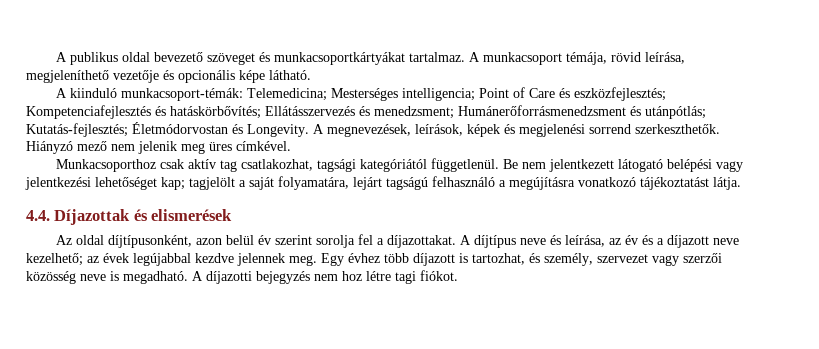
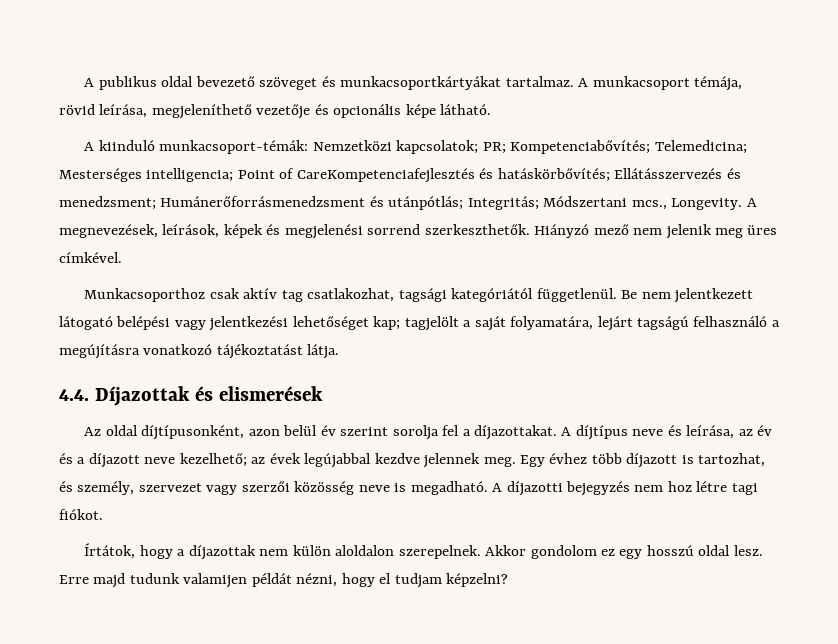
- A kiinduló munkacsoport-témák: Telemedicina; Mesterséges intelligencia; Point of Care és eszközfejlesztés; Kompetenciafejlesztés és hatáskörbővítés; Ellátásszervezés és menedzsment; Humánerőforrásmenedzsment és utánpótlás; Kutatás-fejlesztés; Életmódorvostan és Longevity.
+ A kiinduló munkacsoport-témák: Nemzetközi kapcsolatok; PR; Kompetenciabővítés; Telemedicina; Mesterséges intelligencia; Point of CareKompetenciafejlesztés és hatáskörbővítés; Ellátásszervezés és menedzsment; Humánerőforrásmenedzsment és utánpótlás; Integritás; Módszertani mcs., Longevity.
+ Írtátok, hogy a díjazottak nem külön aloldalon szerepelnek. Akkor gondolom ez egy hosszú oldal lesz. Erre majd tudunk valamijen példát nézni, hogy el tudjam képzelni?

